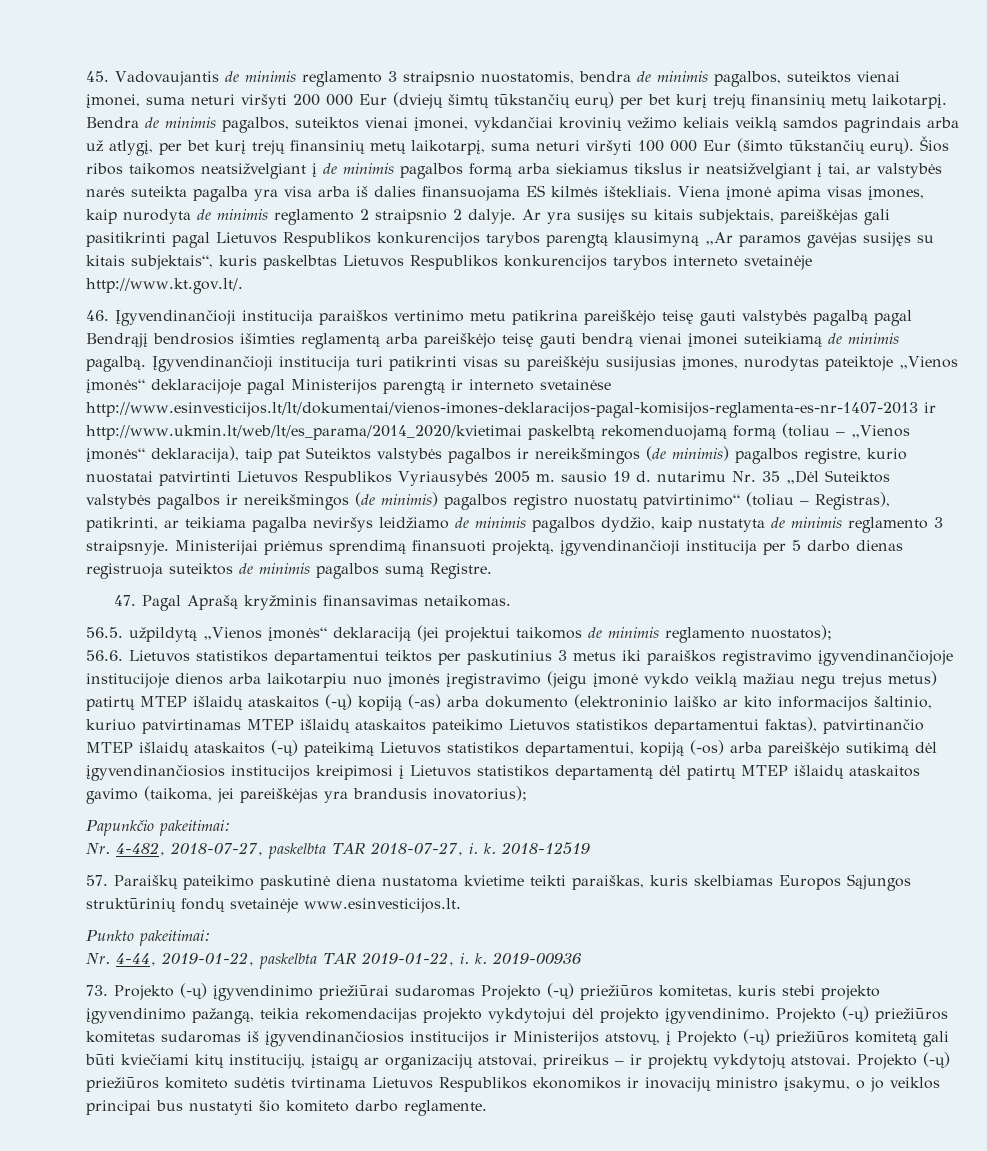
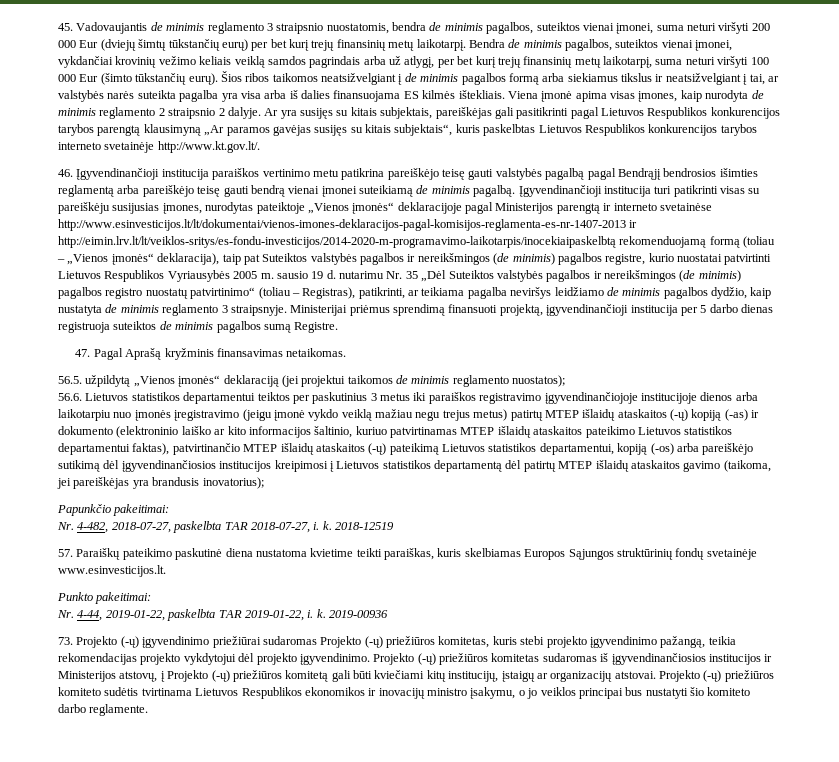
- Įgyvendinančioji institucija turi patikrinti visas su pareiškėju susijusias įmones, nurodytas pateiktoje „Vienos įmonės“ deklaracijoje pagal Ministerijos parengtą ir interneto svetainėse http://www.esinvesticijos.lt/lt/dokumentai/vienos-imones-deklaracijos-pagal-komisijos-reglamenta-es-nr-1407-2013 ir http://www.ukmin.lt/web/lt/es_parama/2014_2020/kvietimai paskelbtą rekomenduojamą formą (toliau – „Vienos įmonės“ deklaracija), taip pat Suteiktos valstybės pagalbos ir nereikšmingos (de minimis) pagalbos registre, kurio nuostatai patvirtinti Lietuvos Respublikos Vyriausybės 2005 m. sausio 19 d. nutarimu Nr. 35 „Dėl Suteiktos valstybės pagalbos ir nereikšmingos (de minimis) pagalbos registro nuostatų patvirtinimo“ (toliau – Registras), patikrinti, ar teikiama pagalba neviršys leidžiamo de minimis pagalbos dydžio, kaip nustatyta de minimis reglamento 3 straipsnyje.
+ Įgyvendinančioji institucija turi patikrinti visas su pareiškėju susijusias įmones, nurodytas pateiktoje „Vienos įmonės“ deklaracijoje pagal Ministerijos parengtą ir interneto svetainėse http://www.esinvesticijos.lt/lt/dokumentai/vienos-imones-deklaracijos-pagal-komisijos-reglamenta-es-nr-1407-2013 ir http://eimin.lrv.lt/lt/veiklos-sritys/es-fondu-investicijos/2014-2020-m-programavimo-laikotarpis/inocekiaipaskelbtą rekomenduojamą formą (toliau – „Vienos įmonės“ deklaracija), taip pat Suteiktos valstybės pagalbos ir nereikšmingos (de minimis) pagalbos registre, kurio nuostatai patvirtinti Lietuvos Respublikos Vyriausybės 2005 m. sausio 19 d. nutarimu Nr. 35 „Dėl Suteiktos valstybės pagalbos ir nereikšmingos (de minimis) pagalbos registro nuostatų patvirtinimo“ (toliau – Registras), patikrinti, ar teikiama pagalba neviršys leidžiamo de minimis pagalbos dydžio, kaip nustatyta de minimis reglamento 3 straipsnyje.
- 56.6. Lietuvos statistikos departamentui teiktos per paskutinius 3 metus iki paraiškos registravimo įgyvendinančiojoje institucijoje dienos arba laikotarpiu nuo įmonės įregistravimo (jeigu įmonė vykdo veiklą mažiau negu trejus metus) patirtų MTEP išlaidų ataskaitos (-ų) kopiją (-as) arba dokumento (elektroninio laiško ar kito informacijos šaltinio, kuriuo patvirtinamas MTEP išlaidų ataskaitos pateikimo Lietuvos statistikos departamentui faktas), patvirtinančio MTEP išlaidų ataskaitos (-ų) pateikimą Lietuvos statistikos departamentui, kopiją (-os) arba pareiškėjo sutikimą dėl įgyvendinančiosios institucijos kreipimosi į Lietuvos statistikos departamentą dėl patirtų MTEP išlaidų ataskaitos gavimo (taikoma, jei pareiškėjas yra brandusis inovatorius);
+ 56.6. Lietuvos statistikos departamentui teiktos per paskutinius 3 metus iki paraiškos registravimo įgyvendinančiojoje institucijoje dienos arba laikotarpiu nuo įmonės įregistravimo (jeigu įmonė vykdo veiklą mažiau negu trejus metus) patirtų MTEP išlaidų ataskaitos (-ų) kopiją (-as) ir dokumento (elektroninio laiško ar kito informacijos šaltinio, kuriuo patvirtinamas MTEP išlaidų ataskaitos pateikimo Lietuvos statistikos departamentui faktas), patvirtinančio MTEP išlaidų ataskaitos (-ų) pateikimą Lietuvos statistikos departamentui, kopiją (-os) arba pareiškėjo sutikimą dėl įgyvendinančiosios institucijos kreipimosi į Lietuvos statistikos departamentą dėl patirtų MTEP išlaidų ataskaitos gavimo (taikoma, jei pareiškėjas yra brandusis inovatorius);
- Projekto (-ų) priežiūros komitetas sudaromas iš įgyvendinančiosios institucijos ir Ministerijos atstovų, į Projekto (-ų) priežiūros komitetą gali būti kviečiami kitų institucijų, įstaigų ar organizacijų atstovai, prireikus – ir projektų vykdytojų atstovai.
+ Projekto (-ų) priežiūros komitetas sudaromas iš įgyvendinančiosios institucijos ir Ministerijos atstovų, į Projekto (-ų) priežiūros komitetą gali būti kviečiami kitų institucijų, įstaigų ar organizacijų atstovai.

